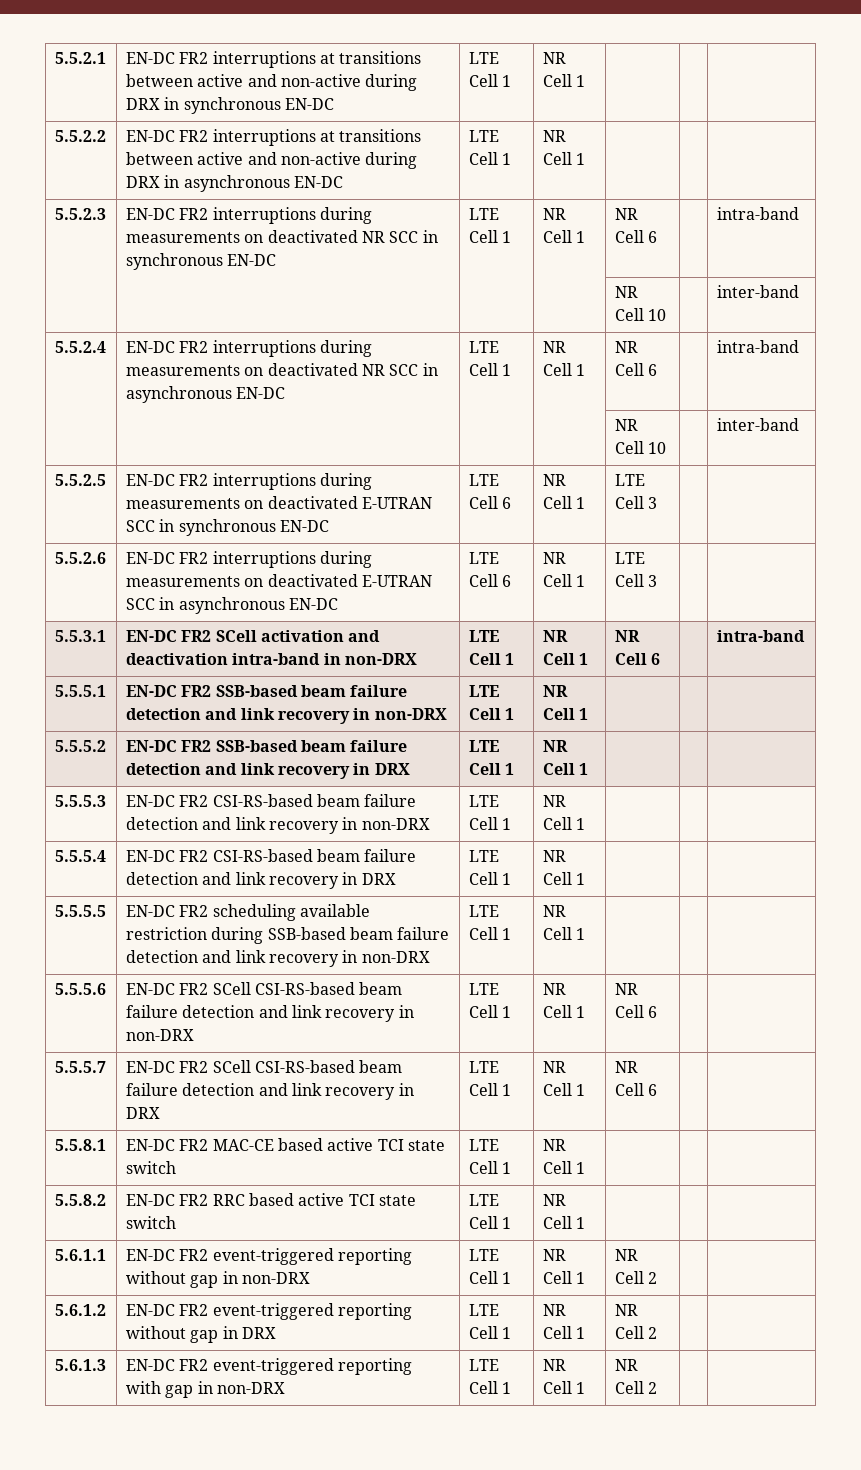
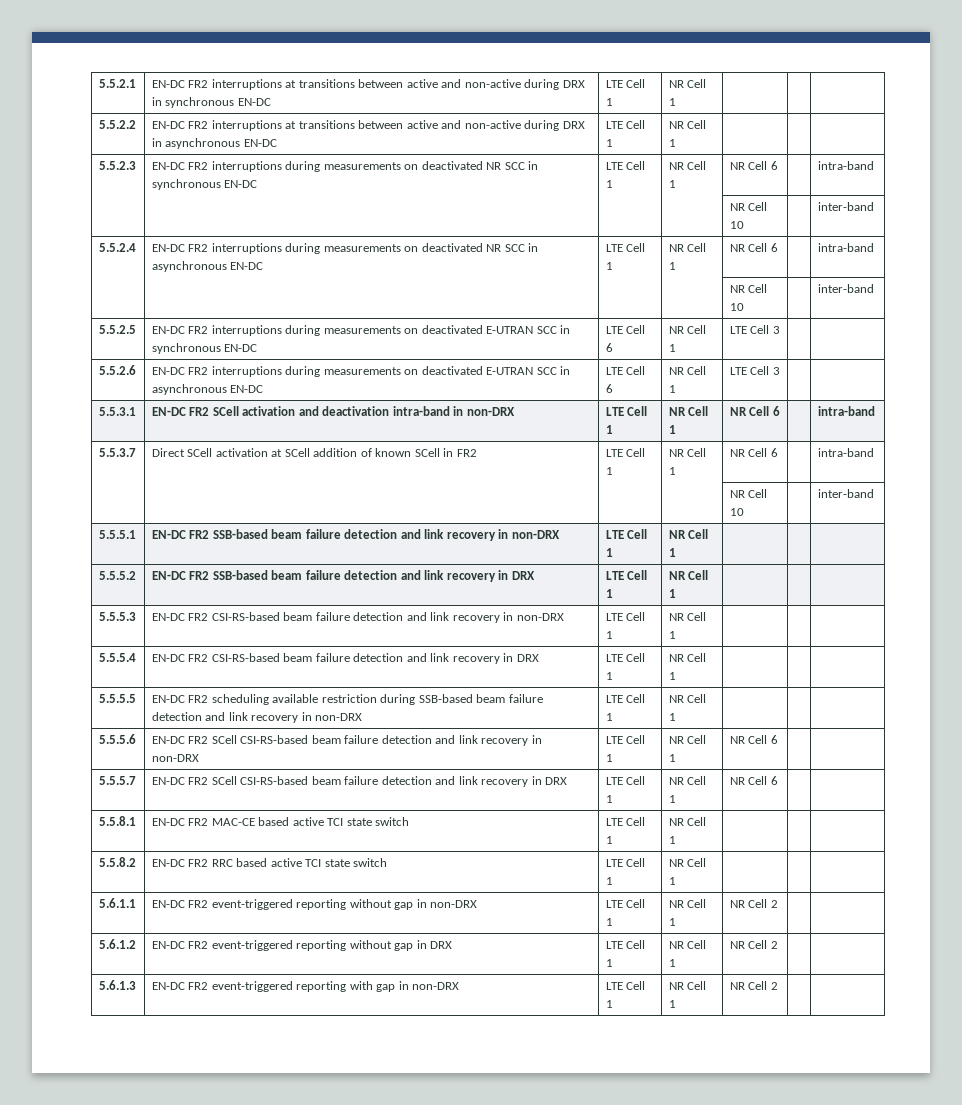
+ 5.5.3.7 | Direct SCell activation at SCell addition of known SCell in FR2 | LTE Cell 1 | NR Cell 1 | NR Cell 6 | | intra-band
+ | | | | NR Cell 10 | | inter-band

